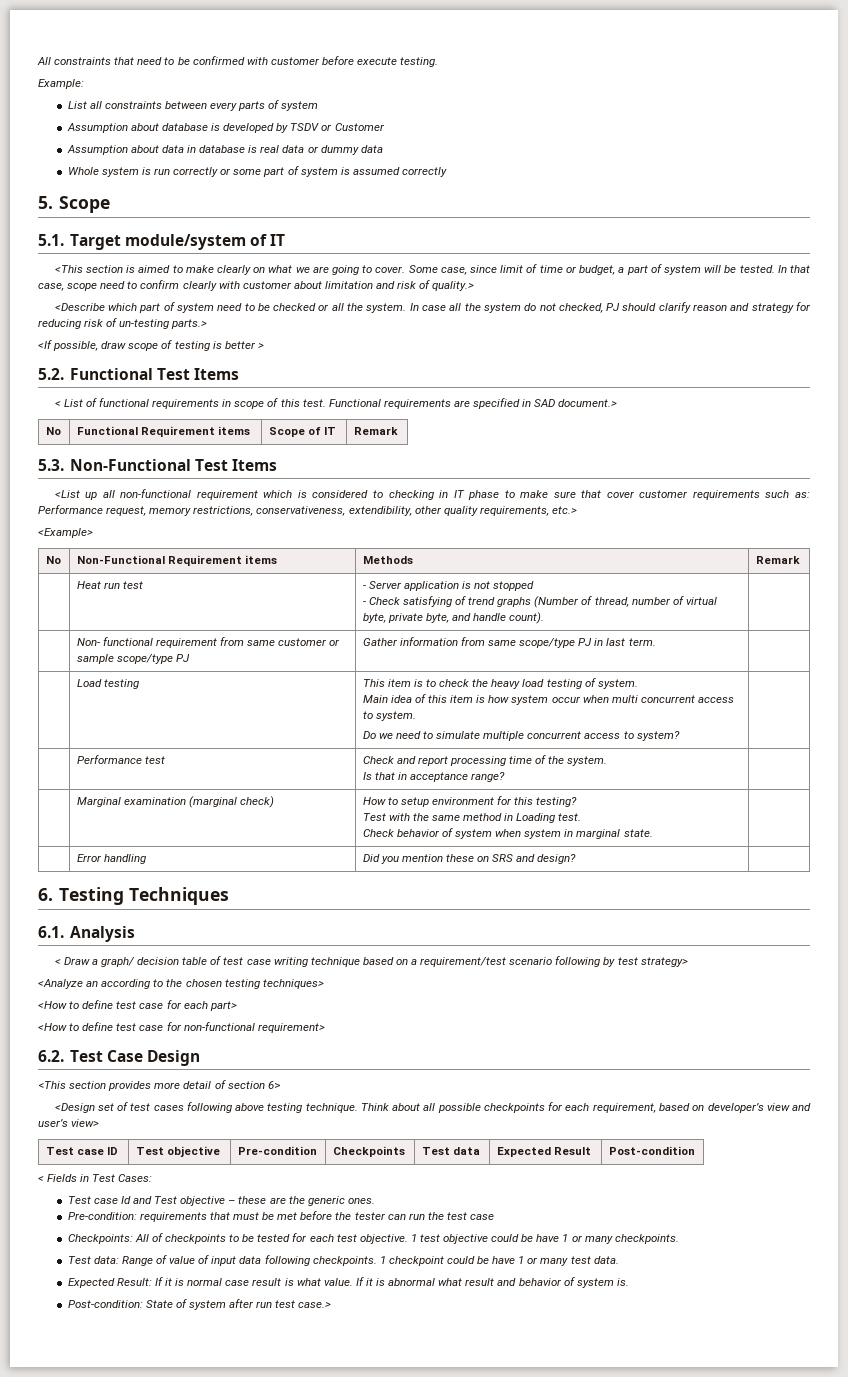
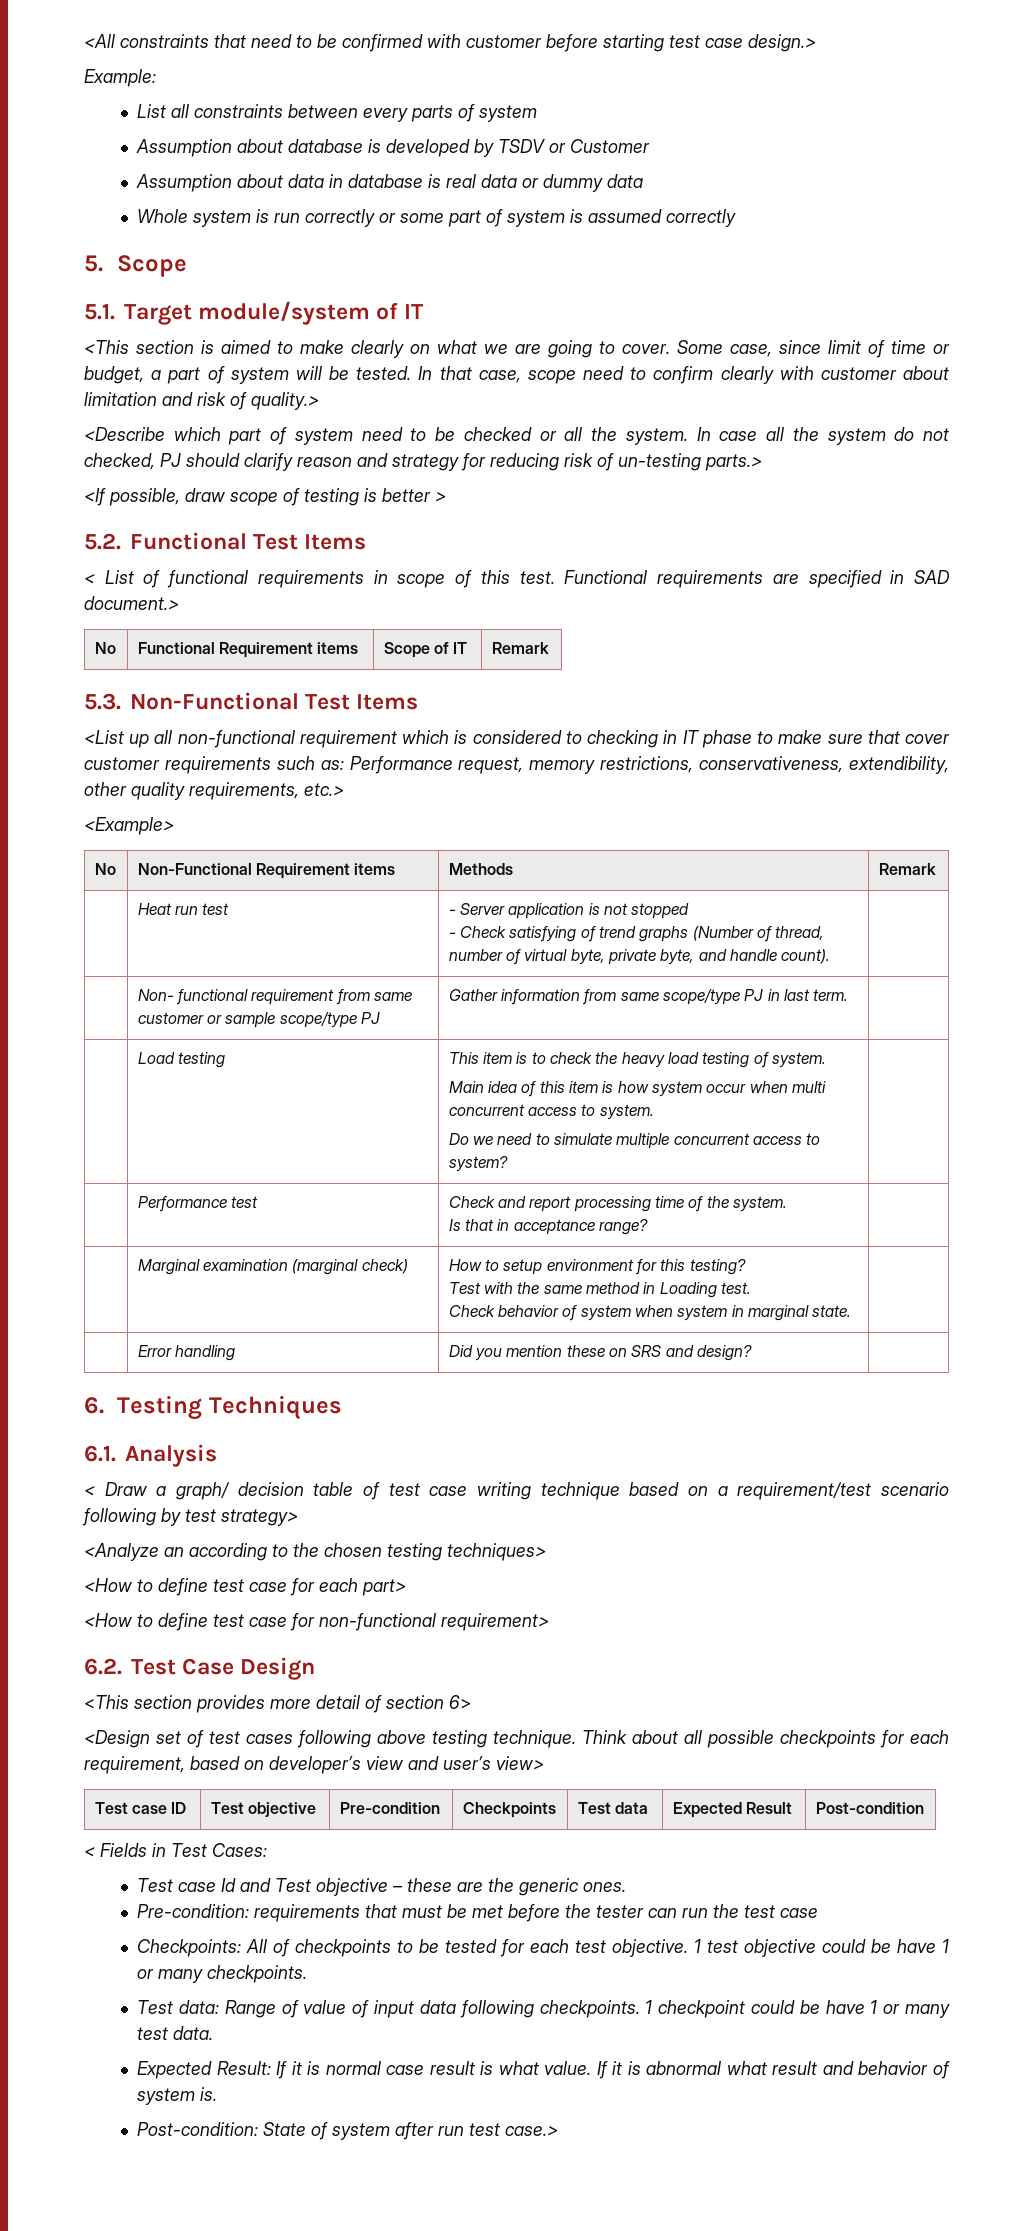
- All constraints that need to be confirmed with customer before execute testing.
+ <All constraints that need to be confirmed with customer before starting test case design.>

